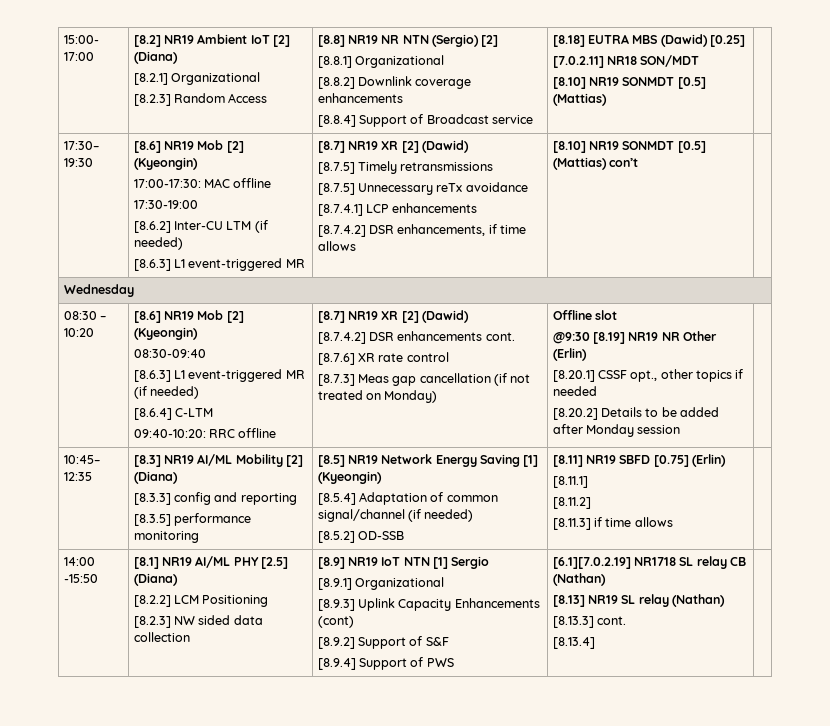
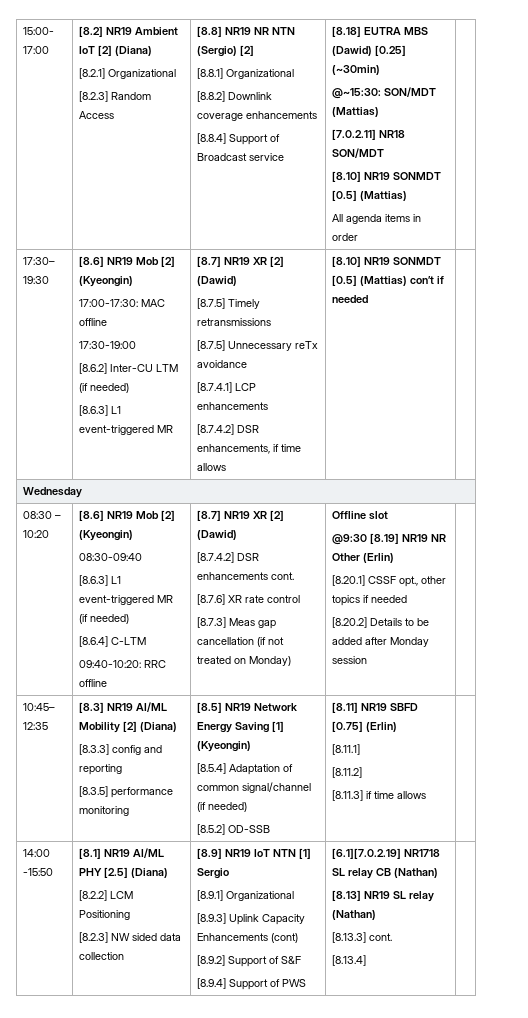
- [8.18] EUTRA MBS (Dawid) [0.25]
+ [8.18] EUTRA MBS (Dawid) [0.25] (~30min)
+ @~15:30: SON/MDT (Mattias)
+ All agenda items in order
- [8.10] NR19 SONMDT [0.5] (Mattias) con’t
+ [8.10] NR19 SONMDT [0.5] (Mattias) con’t if needed

